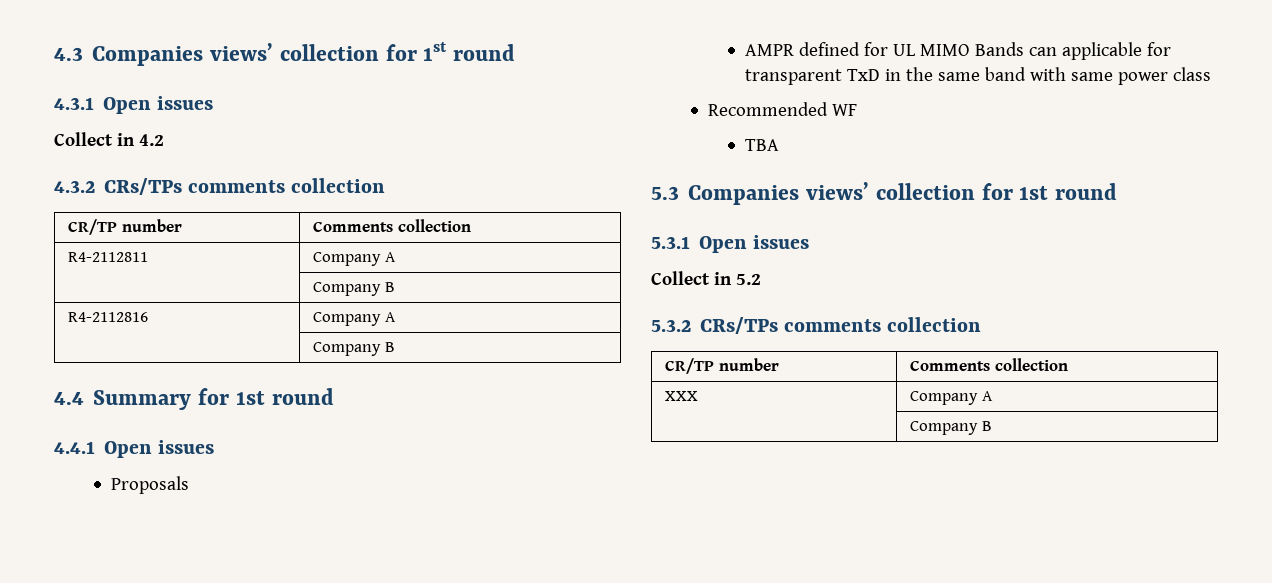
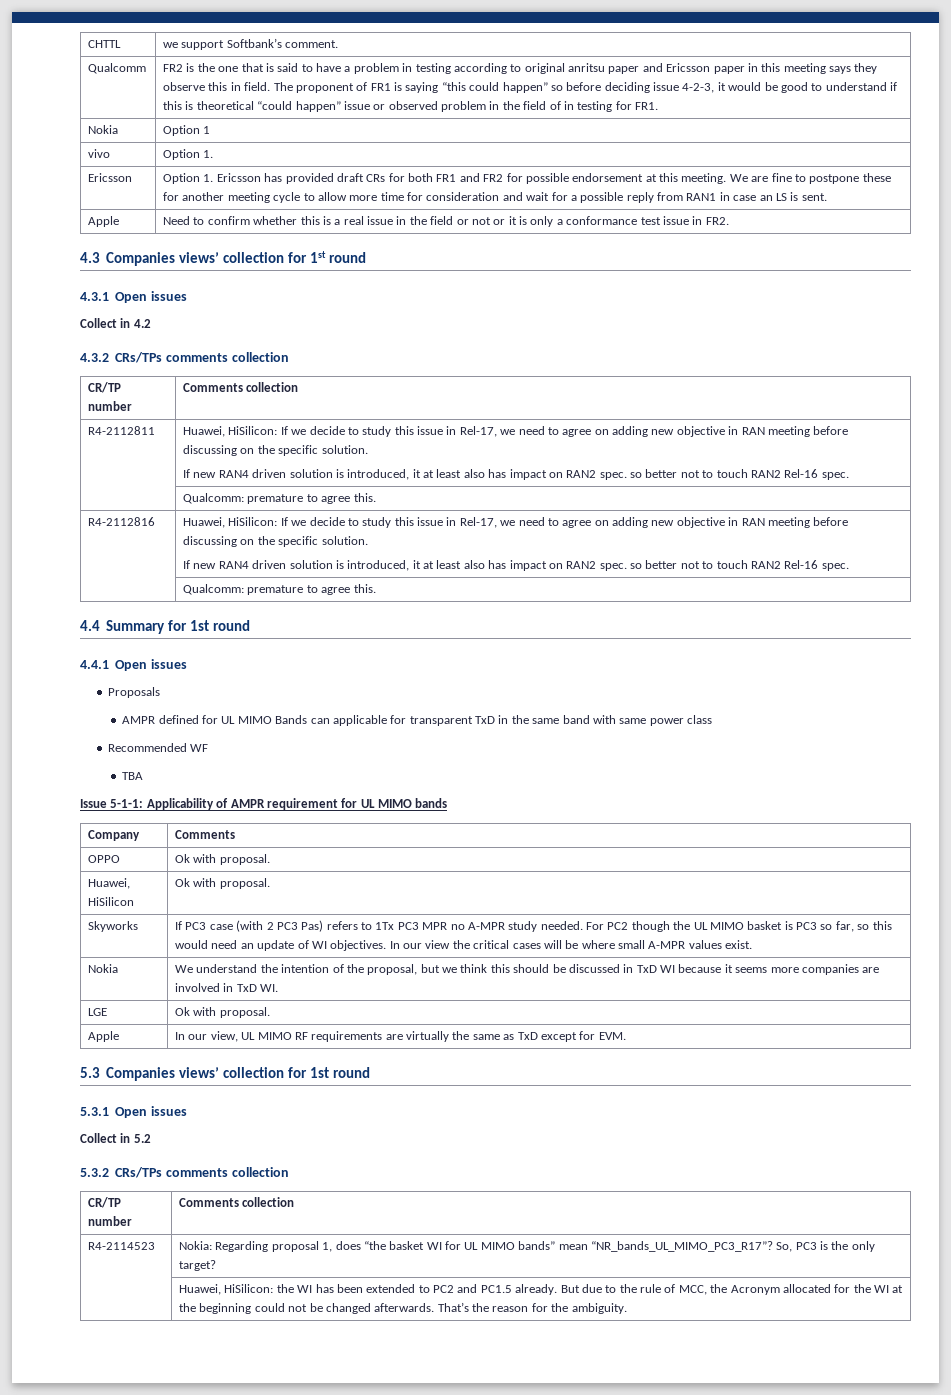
+ CHTTL | we support Softbank’s comment.
+ Qualcomm | FR2 is the one that is said to have a problem in testing according to original anritsu paper and Ericsson paper in this meeting says they observe this in field. The proponent of FR1 is saying “this could happen” so before deciding issue 4-2-3, it would be good to understand if this is theoretical “could happen” issue or observed problem in the field of in testing for FR1.
+ Nokia | Option 1
+ vivo | Option 1.
+ Ericsson | Option 1. Ericsson has provided draft CRs for both FR1 and FR2 for possible endorsement at this meeting. We are fine to postpone these for another meeting cycle to allow more time for consideration and wait for a possible reply from RAN1 in case an LS is sent.
+ Apple | Need to confirm whether this is a real issue in the field or not or it is only a conformance test issue in FR2.
- R4-2112811 | Company A
- | Company B
- R4-2112816 | Company A
- | Company B
+ R4-2112811 | Huawei, HiSilicon: If we decide to study this issue in Rel-17, we need to agree on adding new objective in RAN meeting before discussing on the specific solution.
+ If new RAN4 driven solution is introduced, it at least also has impact on RAN2 spec. so better not to touch RAN2 Rel-16 spec.
+ | Qualcomm: premature to agree this.
+ R4-2112816 | Huawei, HiSilicon: If we decide to study this issue in Rel-17, we need to agree on adding new objective in RAN meeting before discussing on the specific solution.
+ If new RAN4 driven solution is introduced, it at least also has impact on RAN2 spec. so better not to touch RAN2 Rel-16 spec.
+ | Qualcomm: premature to agree this.
+ Issue 5-1-1: Applicability of AMPR requirement for UL MIMO bands
+ Company | Comments
+ OPPO | Ok with proposal.
+ Huawei, HiSilicon | Ok with proposal.
+ Skyworks | If PC3 case (with 2 PC3 Pas) refers to 1Tx PC3 MPR no A-MPR study needed. For PC2 though the UL MIMO basket is PC3 so far, so this would need an update of WI objectives. In our view the critical cases will be where small A-MPR values exist.
+ Nokia | We understand the intention of the proposal, but we think this should be discussed in TxD WI because it seems more companies are involved in TxD WI.
+ LGE | Ok with proposal.
+ Apple | In our view, UL MIMO RF requirements are virtually the same as TxD except for EVM.
- XXX | Company A
- | Company B
+ R4-2114523 | Nokia: Regarding proposal 1, does “the basket WI for UL MIMO bands” mean “NR_bands_UL_MIMO_PC3_R17”? So, PC3 is the only target?
+ | Huawei, HiSilicon: the WI has been extended to PC2 and PC1.5 already. But due to the rule of MCC, the Acronym allocated for the WI at the beginning could not be changed afterwards. That’s the reason for the ambiguity.

